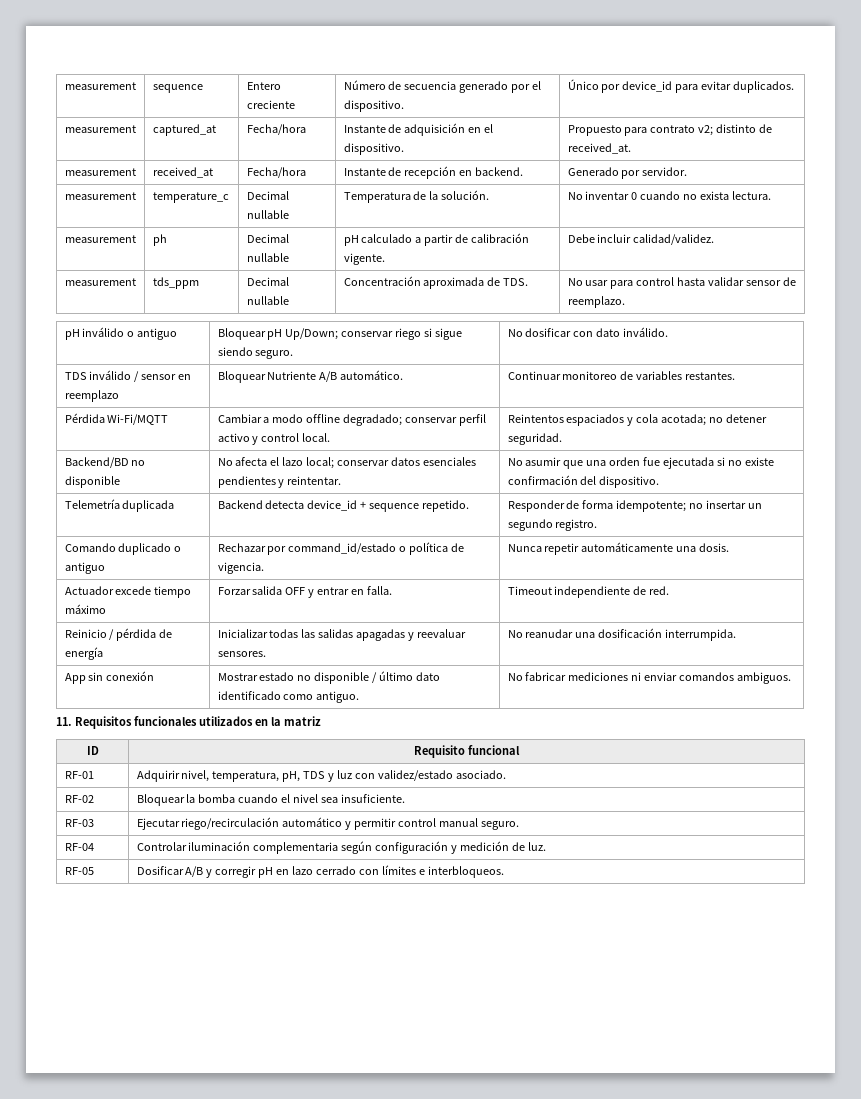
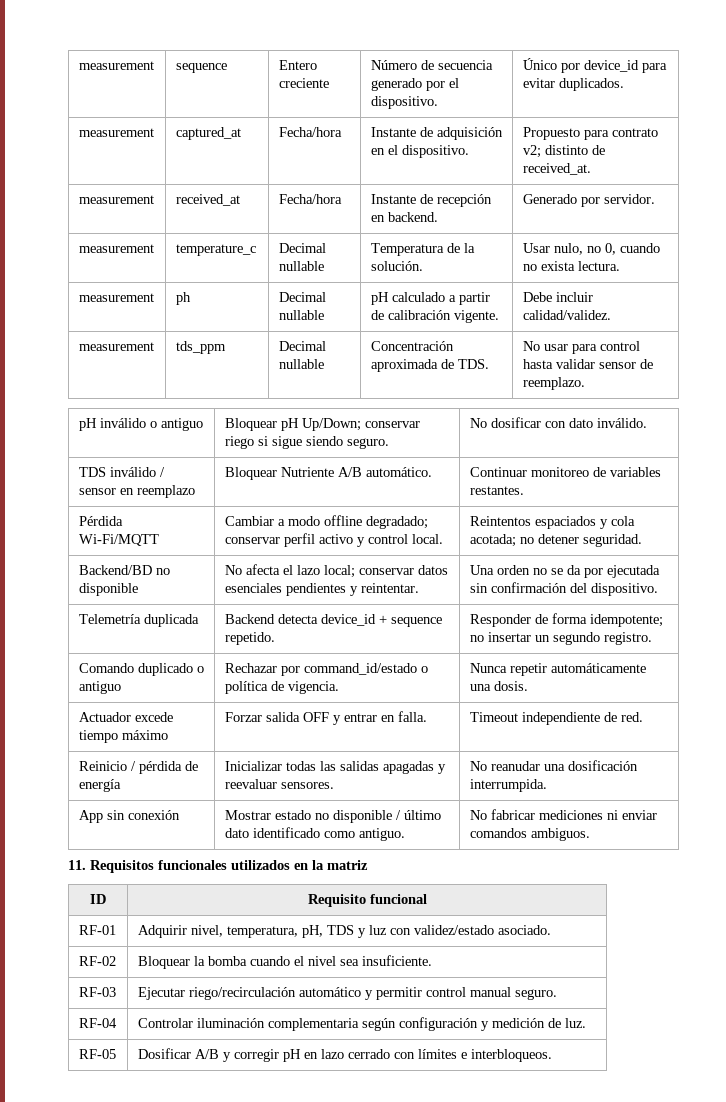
- measurement | temperature_c | Decimal nullable | Temperatura de la solución. | No inventar 0 cuando no exista lectura.
+ measurement | temperature_c | Decimal nullable | Temperatura de la solución. | Usar nulo, no 0, cuando no exista lectura.
- Backend/BD no disponible | No afecta el lazo local; conservar datos esenciales pendientes y reintentar. | No asumir que una orden fue ejecutada si no existe confirmación del dispositivo.
+ Backend/BD no disponible | No afecta el lazo local; conservar datos esenciales pendientes y reintentar. | Una orden no se da por ejecutada sin confirmación del dispositivo.

